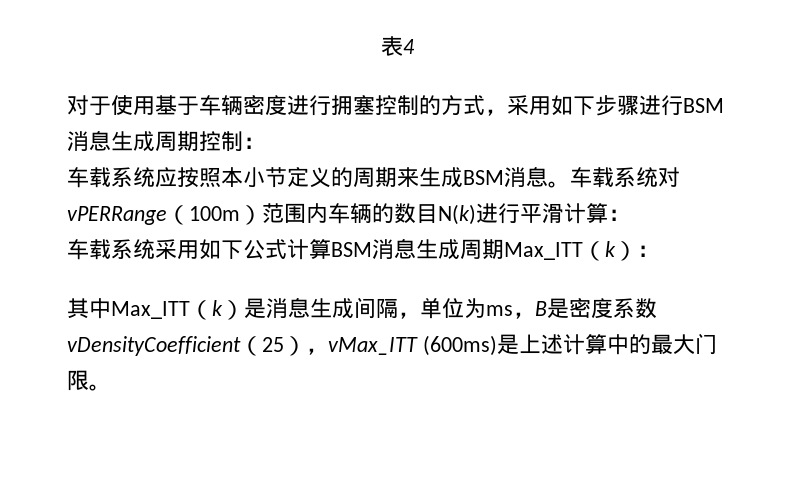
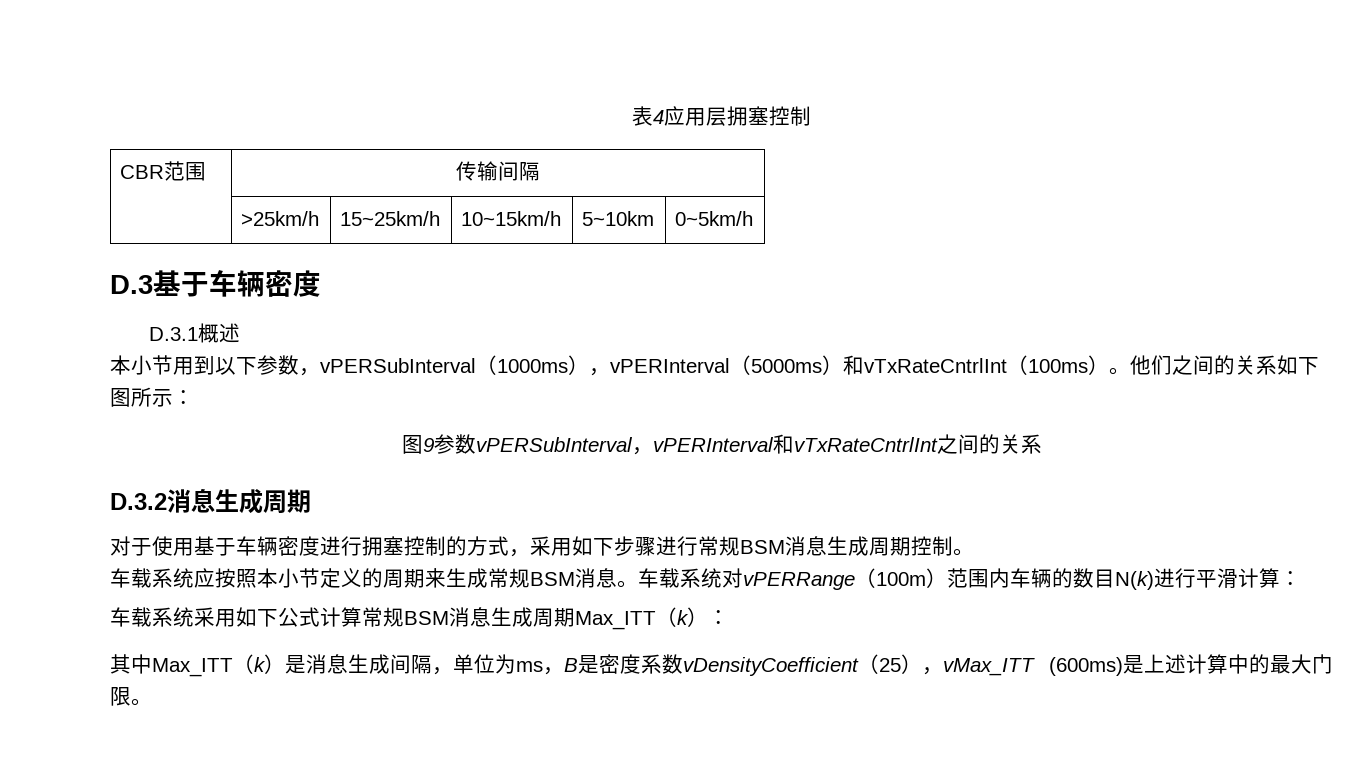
- 表4
+ 表4应用层拥塞控制
+ CBR范围 | 传输间隔
+ | >25km/h | 15~25km/h | 10~15km/h | 5~10km | 0~5km/h
+ D.3基于车辆密度
+ D.3.1概述
+ 本小节用到以下参数，vPERSubInterval（1000ms），vPERInterval（5000ms）和vTxRateCntrlInt（100ms）。他们之间的关系如下图所示：
+ 图9参数vPERSubInterval，vPERInterval和vTxRateCntrlInt之间的关系
+ D.3.2消息生成周期
- 对于使用基于车辆密度进行拥塞控制的方式，采用如下步骤进行BSM消息生成周期控制：
+ 对于使用基于车辆密度进行拥塞控制的方式，采用如下步骤进行常规BSM消息生成周期控制。
- 车载系统应按照本小节定义的周期来生成BSM消息。
+ 车载系统应按照本小节定义的周期来生成常规BSM消息。
- 车载系统采用如下公式计算BSM消息生成周期Max_ITT（k）：
+ 车载系统采用如下公式计算常规BSM消息生成周期Max_ITT（k）：

